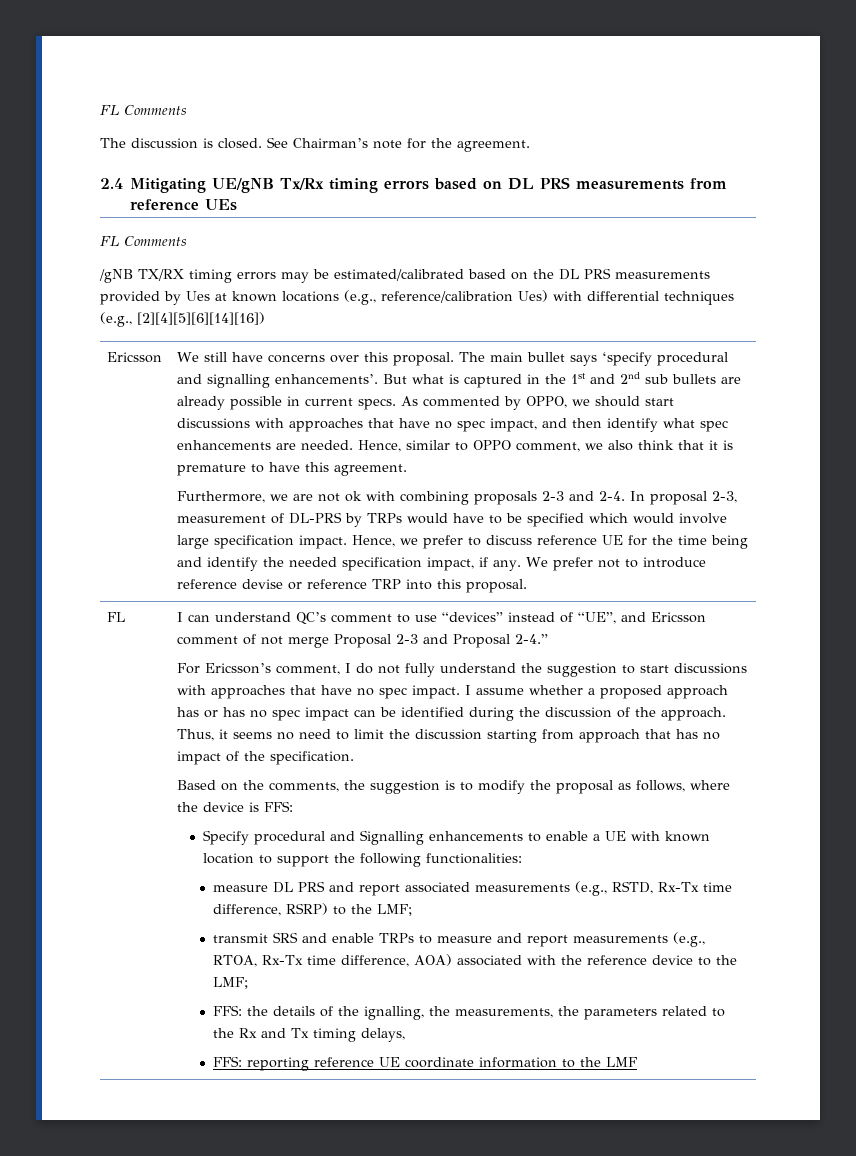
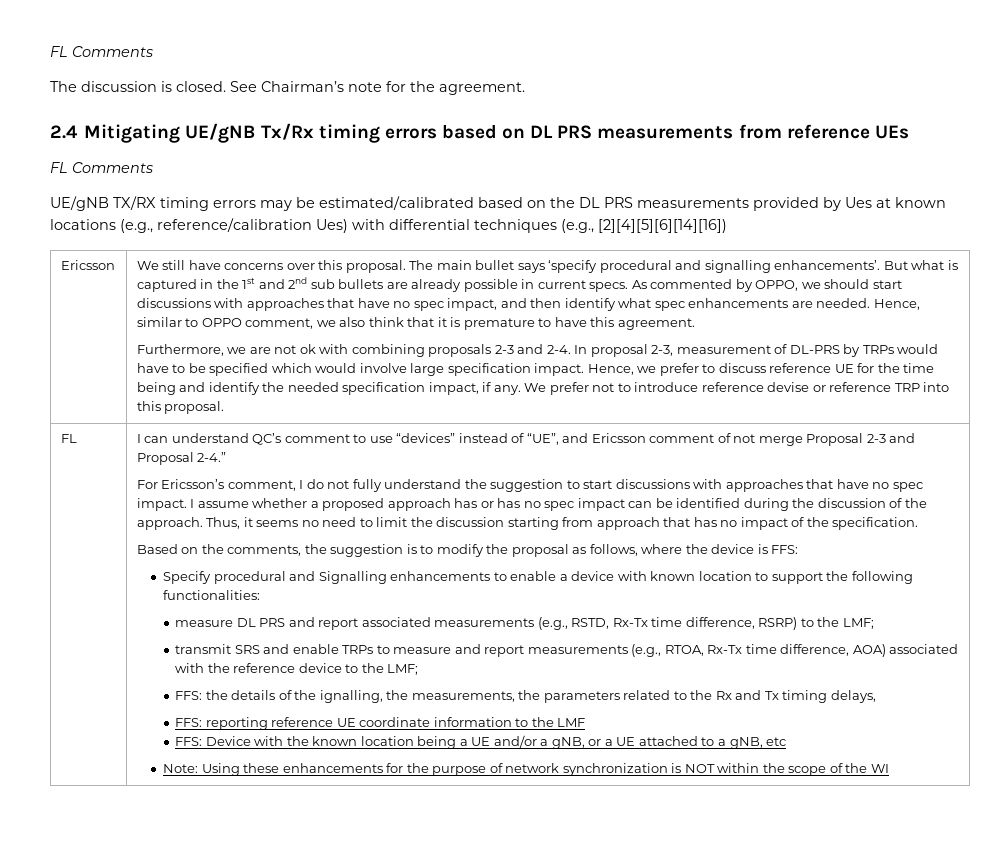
- /gNB TX/RX timing errors may be estimated/calibrated based on the DL PRS measurements provided by Ues at known locations (e.g., reference/calibration Ues) with differential techniques (e.g., [2][4][5][6][14][16])
+ UE/gNB TX/RX timing errors may be estimated/calibrated based on the DL PRS measurements provided by Ues at known locations (e.g., reference/calibration Ues) with differential techniques (e.g., [2][4][5][6][14][16])
- Specify procedural and Signalling enhancements to enable a UE with known location to support the following functionalities:
+ Specify procedural and Signalling enhancements to enable a device with known location to support the following functionalities:
+ FFS: Device with the known location being a UE and/or a gNB, or a UE attached to a gNB, etc
+ Note: Using these enhancements for the purpose of network synchronization is NOT within the scope of the WI

